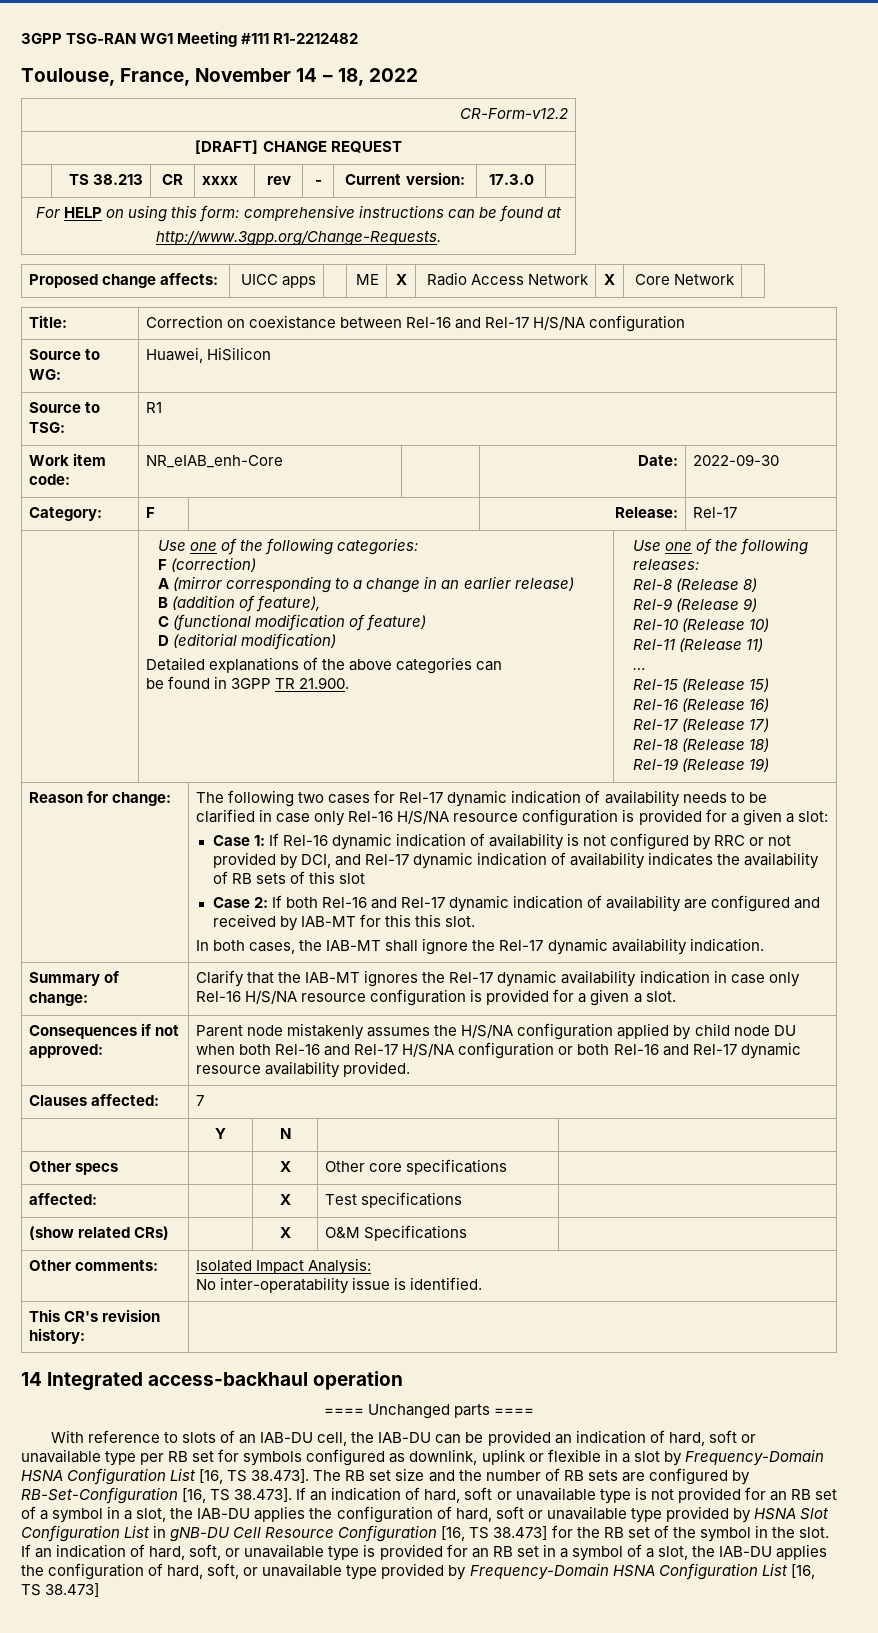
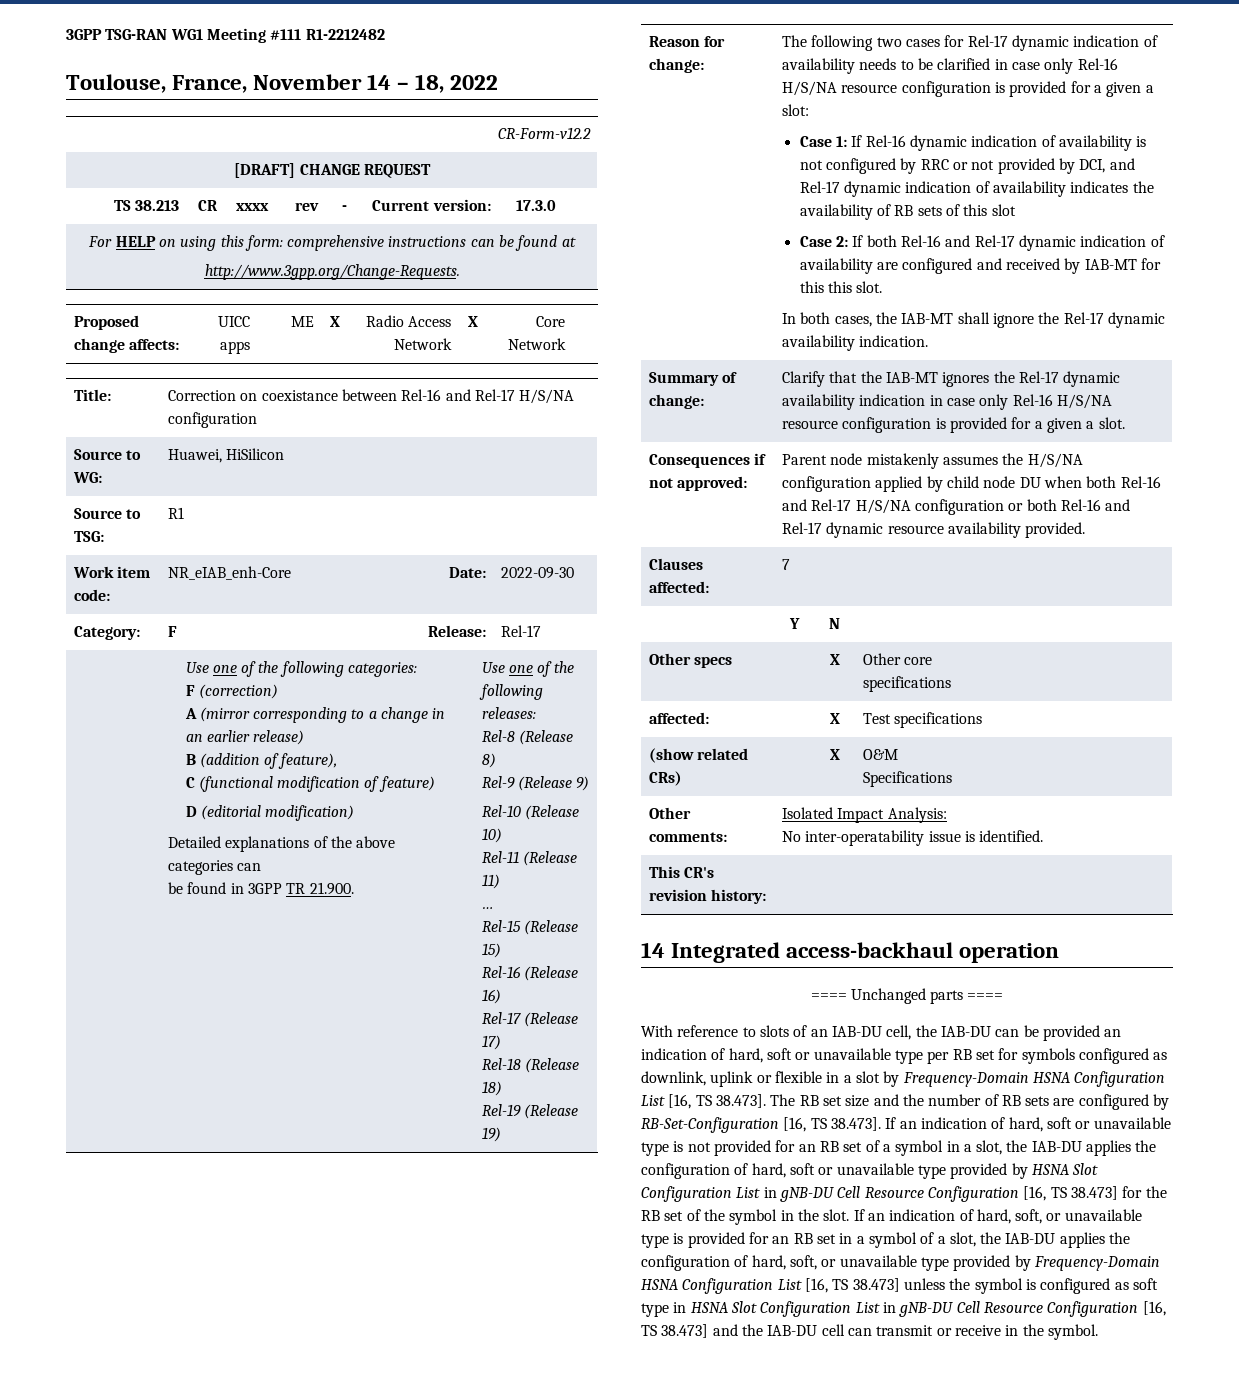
- If an indication of hard, soft, or unavailable type is provided for an RB set in a symbol of a slot, the IAB-DU applies the configuration of hard, soft, or unavailable type provided by Frequency-Domain HSNA Configuration List [16, TS 38.473]
+ If an indication of hard, soft, or unavailable type is provided for an RB set in a symbol of a slot, the IAB-DU applies the configuration of hard, soft, or unavailable type provided by Frequency-Domain HSNA Configuration List [16, TS 38.473] unless the symbol is configured as soft type in HSNA Slot Configuration List in gNB-DU Cell Resource Configuration [16, TS 38.473] and the IAB-DU cell can transmit or receive in the symbol.

